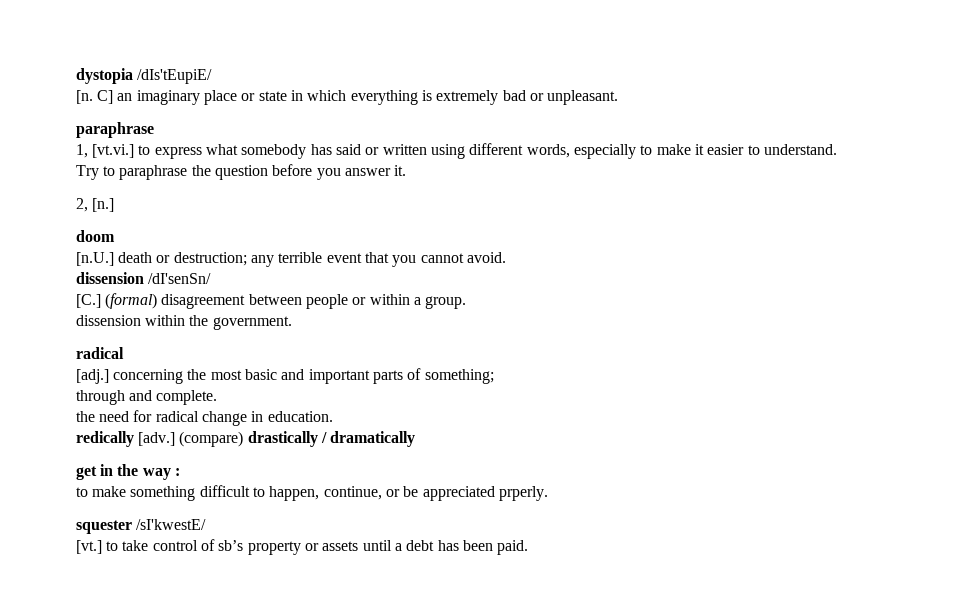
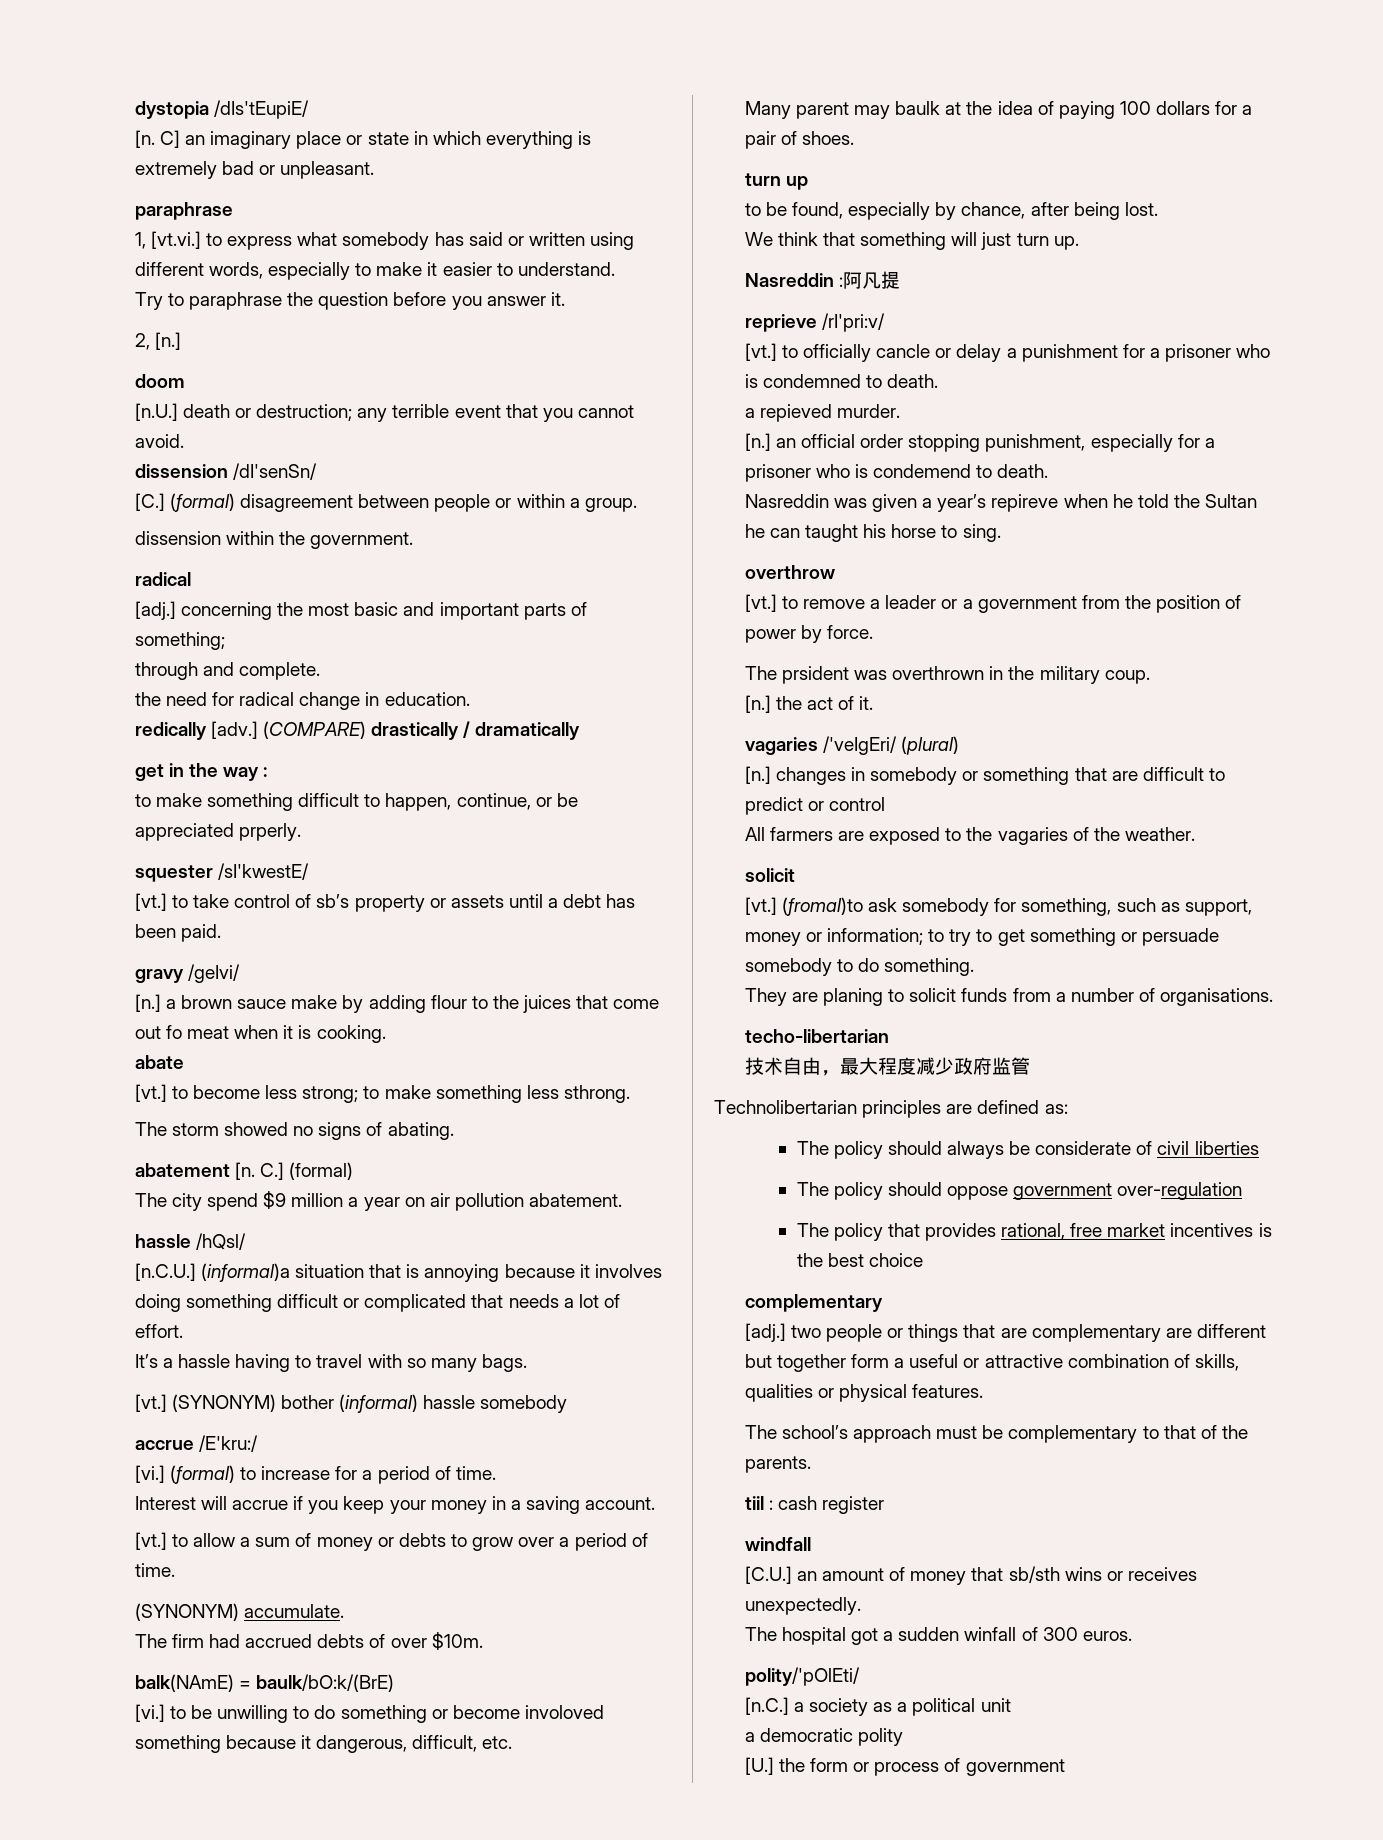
- (compare) drastically / dramatically
+ (COMPARE) drastically / dramatically
+ gravy /geIvi/
+ [n.] a brown sauce make by adding flour to the juices that come out fo meat when it is cooking.
+ abate
+ [vt.] to become less strong; to make something less sthrong.
+ The storm showed no signs of abating.
+ abatement [n. C.] (formal)
+ The city spend $9 million a year on air pollution abatement.
+ hassle /hQsl/
+ [n.C.U.] (informal)a situation that is annoying because it involves doing something difficult or complicated that needs a lot of effort.
+ It’s a hassle having to travel with so many bags.
+ [vt.] (SYNONYM) bother (informal) hassle somebody
+ accrue /E'kru:/
+ [vi.] (formal) to increase for a period of time.
+ Interest will accrue if you keep your money in a saving account.
+ [vt.] to allow a sum of money or debts to grow over a period of time.
+ (SYNONYM) accumulate.
+ The firm had accrued debts of over $10m.
+ balk(NAmE) = baulk/bO:k/(BrE)
+ [vi.] to be unwilling to do something or become involoved something because it dangerous, difficult, etc.
+ Many parent may baulk at the idea of paying 100 dollars for a pair of shoes.
+ turn up
+ to be found, especially by chance, after being lost.
+ We think that something will just turn up.
+ Nasreddin :阿凡提
+ reprieve /rI'pri:v/
+ [vt.] to officially cancle or delay a punishment for a prisoner who is condemned to death.
+ a repieved murder.
+ [n.] an official order stopping punishment, especially for a prisoner who is condemend to death.
+ Nasreddin was given a year’s repireve when he told the Sultan he can taught his horse to sing.
+ overthrow
+ [vt.] to remove a leader or a government from the position of power by force.
+ The prsident was overthrown in the military coup.
+ [n.] the act of it.
+ vagaries /'veIgEri/ (plural)
+ [n.] changes in somebody or something that are difficult to predict or control
+ All farmers are exposed to the vagaries of the weather.
+ solicit
+ [vt.] (fromal)to ask somebody for something, such as support, money or information; to try to get something or persuade somebody to do something.
+ They are planing to solicit funds from a number of organisations.
+ techo-libertarian
+ 技术自由，最大程度减少政府监管
+ Technolibertarian principles are defined as:
+ The policy should always be considerate of civil liberties
+ The policy should oppose government over-regulation
+ The policy that provides rational, free market incentives is the best choice
+ complementary
+ [adj.] two people or things that are complementary are different but together form a useful or attractive combination of skills, qualities or physical features.
+ The school’s approach must be complementary to that of the parents.
+ tiil : cash register
+ windfall
+ [C.U.] an amount of money that sb/sth wins or receives unexpectedly.
+ The hospital got a sudden winfall of 300 euros.
+ polity/'pOlEti/
+ [n.C.] a society as a political unit
+ a democratic polity
+ [U.] the form or process of government

